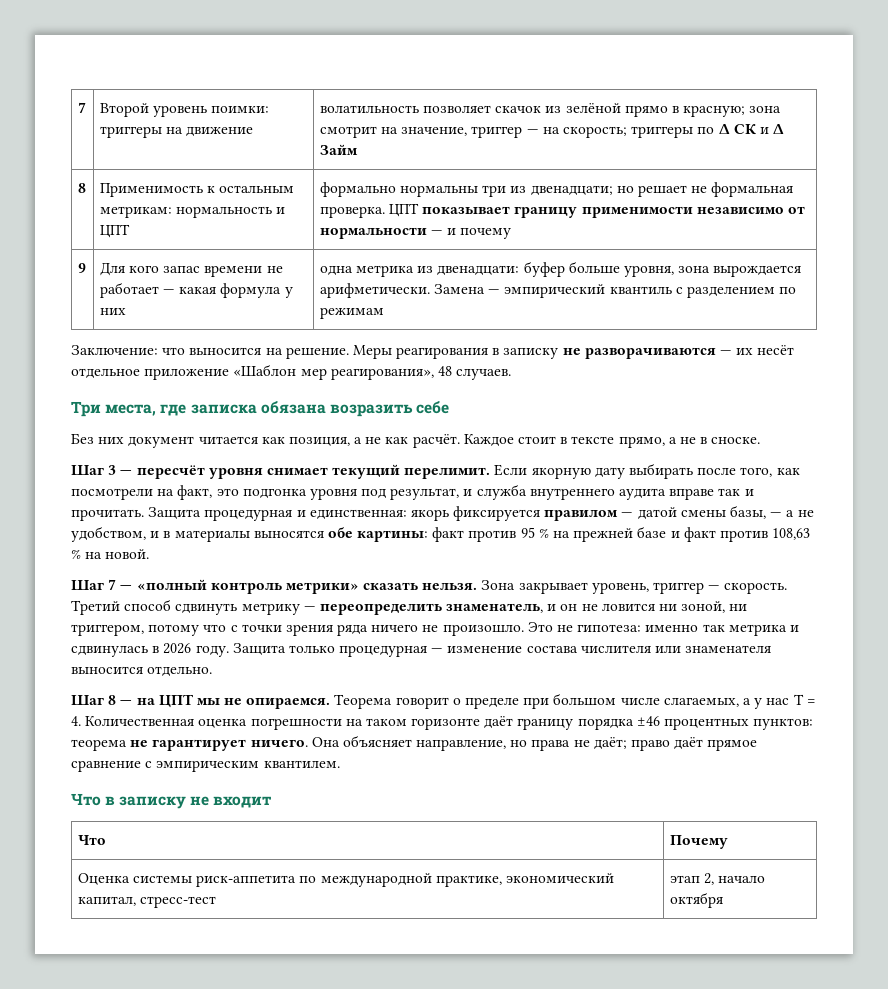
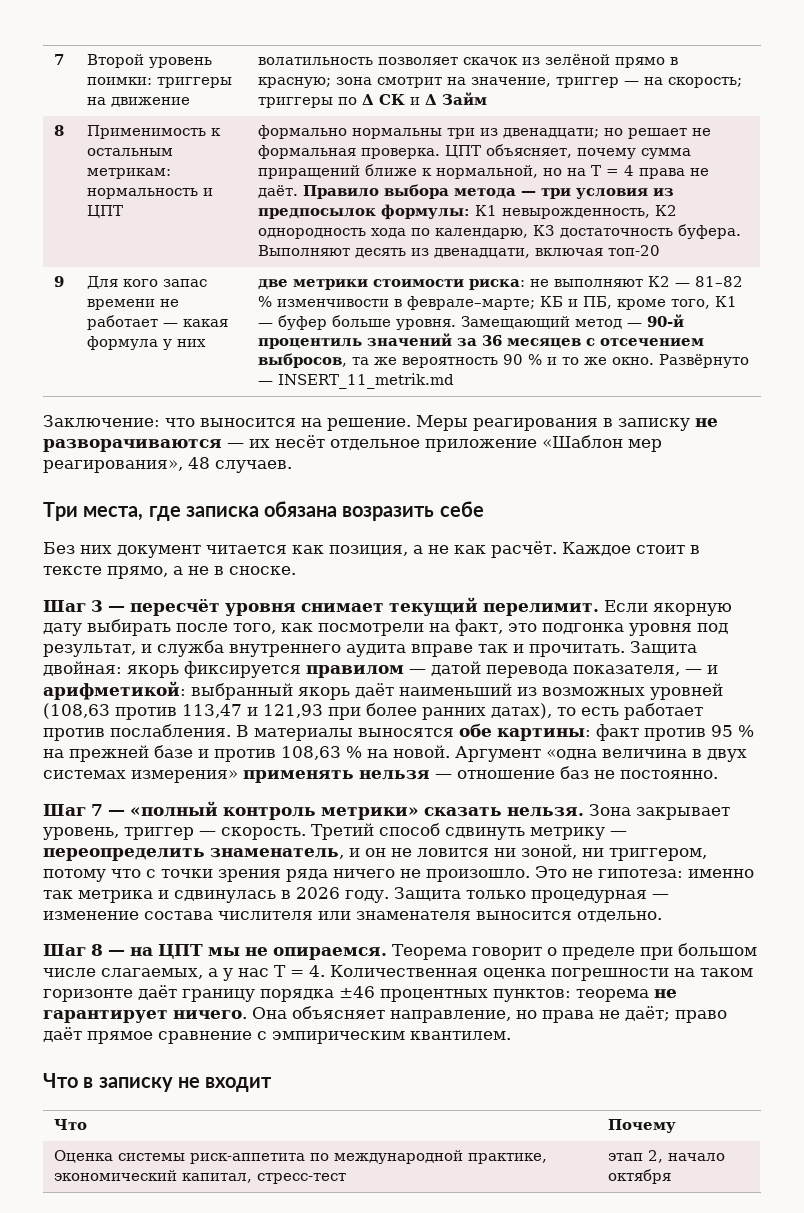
- ЦПТ показывает границу применимости независимо от нормальности — и почему
+ ЦПТ объясняет, почему сумма приращений ближе к нормальной, но на T = 4 права не даёт. Правило выбора метода — три условия из предпосылок формулы: К1 невырожденность, К2 однородность хода по календарю, К3 достаточность буфера. Выполняют десять из двенадцати, включая топ-20
- одна метрика из двенадцати: буфер больше уровня, зона вырождается арифметически. Замена — эмпирический квантиль с разделением по режимам
+ две метрики стоимости риска: не выполняют К2 — 81–82 % изменчивости в феврале–марте; КБ и ПБ, кроме того, К1 — буфер больше уровня. Замещающий метод — 90-й процентиль значений за 36 месяцев с отсечением выбросов, та же вероятность 90 % и то же окно. Развёрнуто — INSERT_11_metrik.md
- Защита процедурная и единственная: якорь фиксируется правилом — датой смены базы, — а не удобством, и в материалы выносятся обе картины: факт против 95 % на прежней базе и факт против 108,63 % на новой.
+ Защита двойная: якорь фиксируется правилом — датой перевода показателя, — и арифметикой: выбранный якорь даёт наименьший из возможных уровней (108,63 против 113,47 и 121,93 при более ранних датах), то есть работает против послабления. В материалы выносятся обе картины: факт против 95 % на прежней базе и против 108,63 % на новой. Аргумент «одна величина в двух системах измерения» применять нельзя — отношение баз не постоянно.

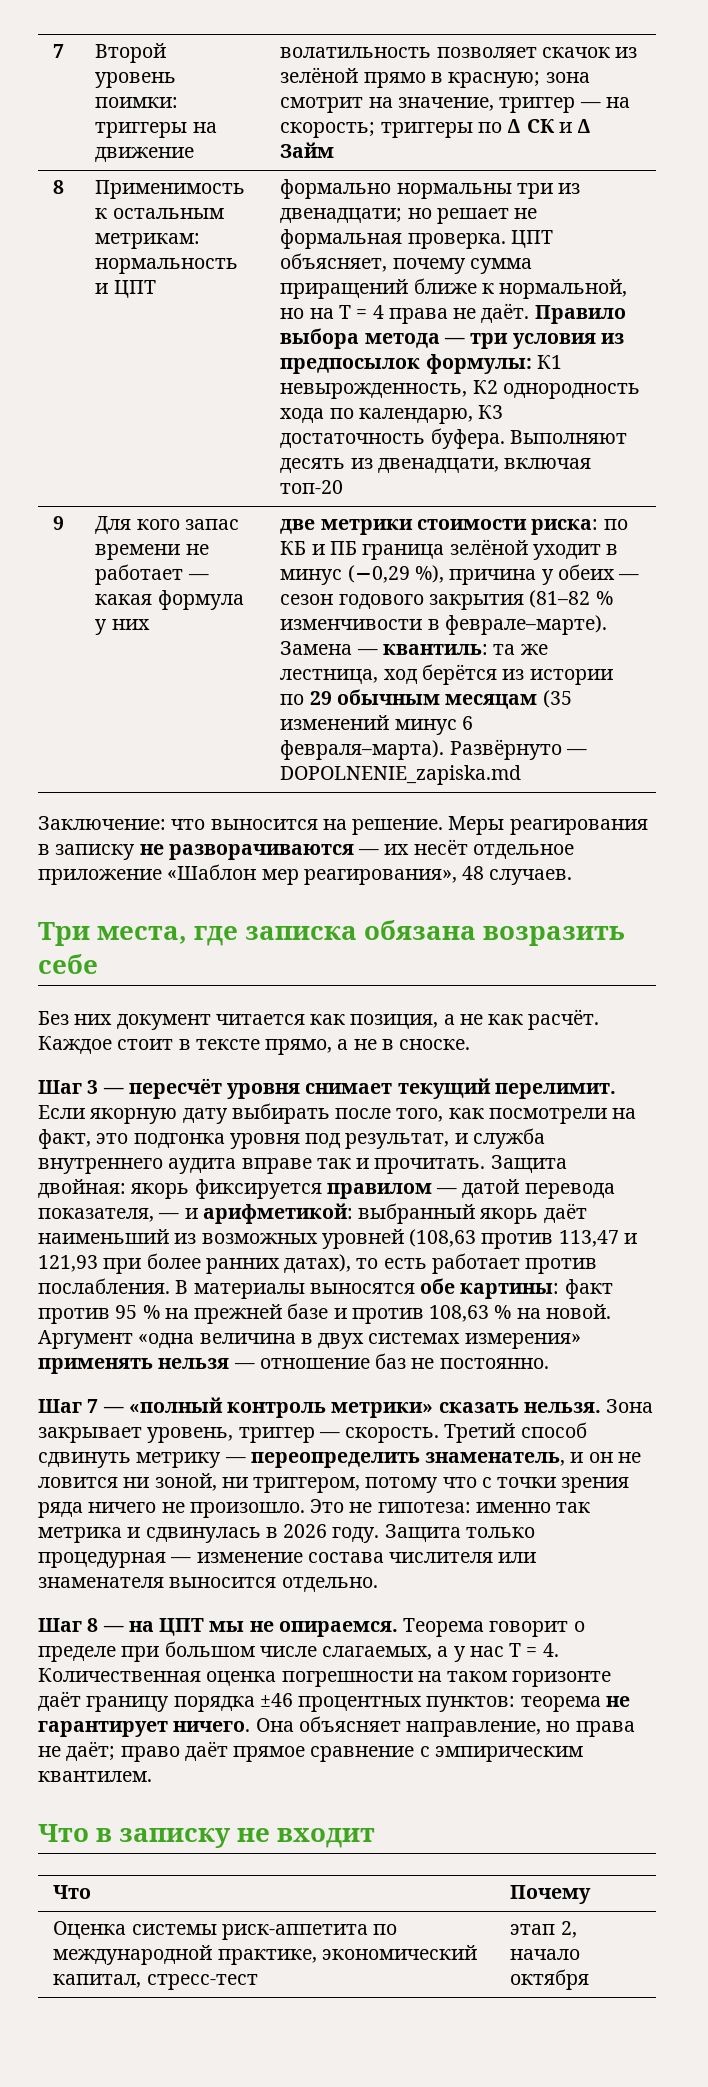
- две метрики стоимости риска: не выполняют К2 — 81–82 % изменчивости в феврале–марте; КБ и ПБ, кроме того, К1 — буфер больше уровня. Замещающий метод — 90-й процентиль значений за 36 месяцев с отсечением выбросов, та же вероятность 90 % и то же окно.
+ две метрики стоимости риска: по КБ и ПБ граница зелёной уходит в минус (−0,29 %), причина у обеих — сезон годового закрытия (81–82 % изменчивости в феврале–марте). Замена — квантиль: та же лестница, ход берётся из истории по 29 обычным месяцам (35 изменений минус 6 февраля–марта).
- Развёрнуто — INSERT_11_metrik.md
+ Развёрнуто — DOPOLNENIE_zapiska.md

